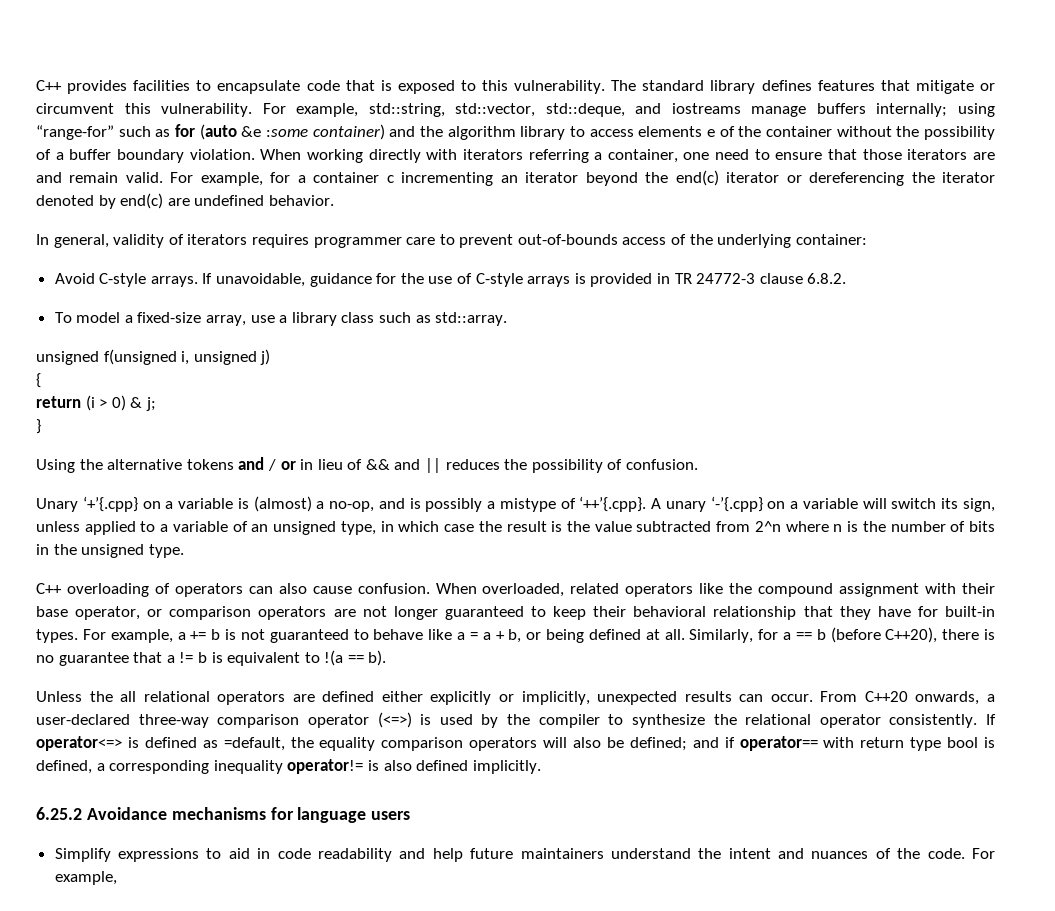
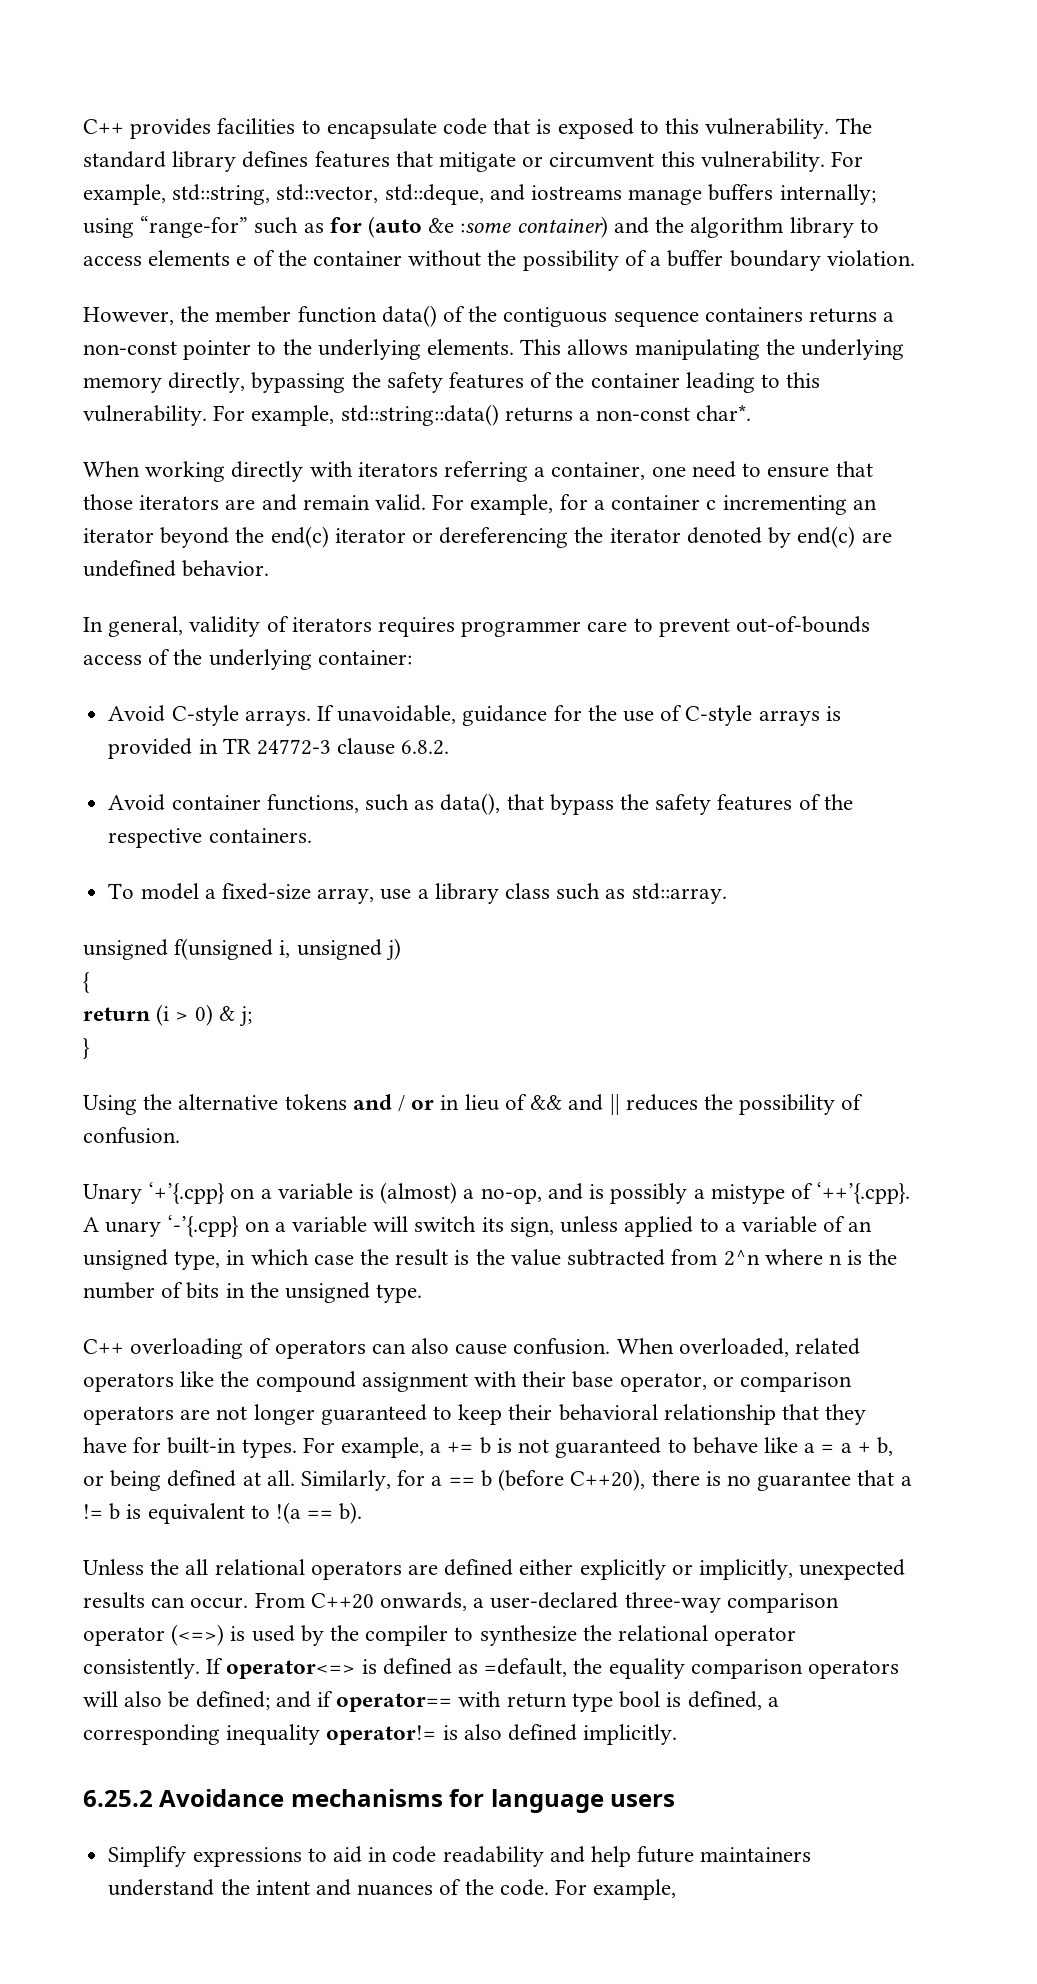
- For example, std::string, std::vector, std::deque, and iostreams manage buffers internally; using “range-for” such as for (auto &e :some container) and the algorithm library to access elements e of the container without the possibility of a buffer boundary violation. When working directly with iterators referring a container, one need to ensure that those iterators are and remain valid.
+ For example, std::string, std::vector, std::deque, and iostreams manage buffers internally; using “range-for” such as for (auto &e :some container) and the algorithm library to access elements e of the container without the possibility of a buffer boundary violation.
+ However, the member function data() of the contiguous sequence containers returns a non-const pointer to the underlying elements. This allows manipulating the underlying memory directly, bypassing the safety features of the container leading to this vulnerability. For example, std::string::data() returns a non-const char*.
+ When working directly with iterators referring a container, one need to ensure that those iterators are and remain valid.
+ Avoid container functions, such as data(), that bypass the safety features of the respective containers.

